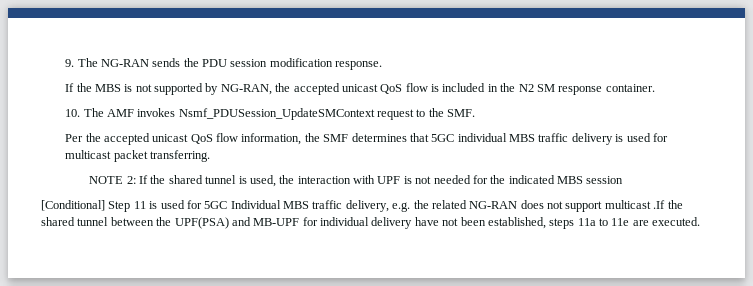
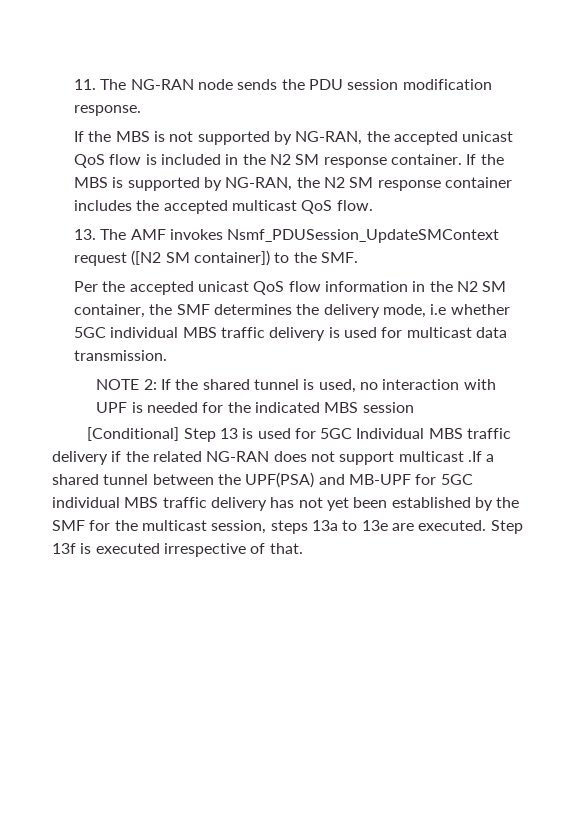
- 9. The NG-RAN sends the PDU session modification response.
+ 11. The NG-RAN node sends the PDU session modification response.
- If the MBS is not supported by NG-RAN, the accepted unicast QoS flow is included in the N2 SM response container.
- 10. The AMF invokes Nsmf_PDUSession_UpdateSMContext request to the SMF.
+ If the MBS is not supported by NG-RAN, the accepted unicast QoS flow is included in the N2 SM response container. If the MBS is supported by NG-RAN, the N2 SM response container includes the accepted multicast QoS flow.
+ 13. The AMF invokes Nsmf_PDUSession_UpdateSMContext request ([N2 SM container]) to the SMF.
- Per the accepted unicast QoS flow information, the SMF determines that 5GC individual MBS traffic delivery is used for multicast packet transferring.
+ Per the accepted unicast QoS flow information in the N2 SM container, the SMF determines the delivery mode, i.e whether 5GC individual MBS traffic delivery is used for multicast data transmission.
- NOTE 2: If the shared tunnel is used, the interaction with UPF is not needed for the indicated MBS session
+ NOTE 2: If the shared tunnel is used, no interaction with UPF is needed for the indicated MBS session
- [Conditional] Step 11 is used for 5GC Individual MBS traffic delivery, e.g. the related NG-RAN does not support multicast .If the shared tunnel between the UPF(PSA) and MB-UPF for individual delivery have not been established, steps 11a to 11e are executed.
+ [Conditional] Step 13 is used for 5GC Individual MBS traffic delivery if the related NG-RAN does not support multicast .If a shared tunnel between the UPF(PSA) and MB-UPF for 5GC individual MBS traffic delivery has not yet been established by the SMF for the multicast session, steps 13a to 13e are executed. Step 13f is executed irrespective of that.

